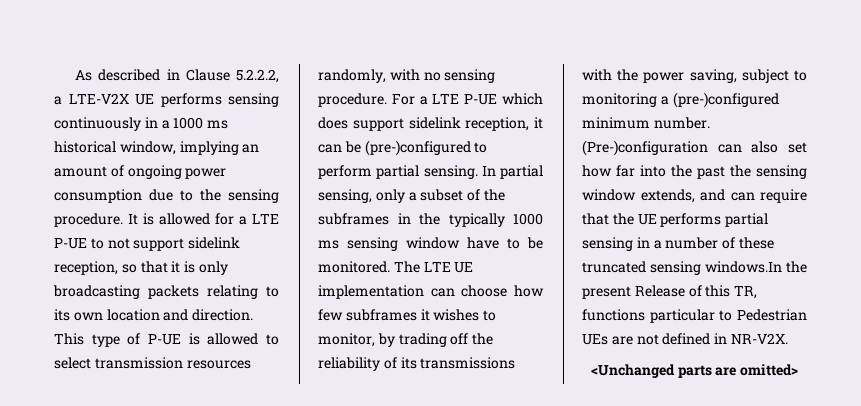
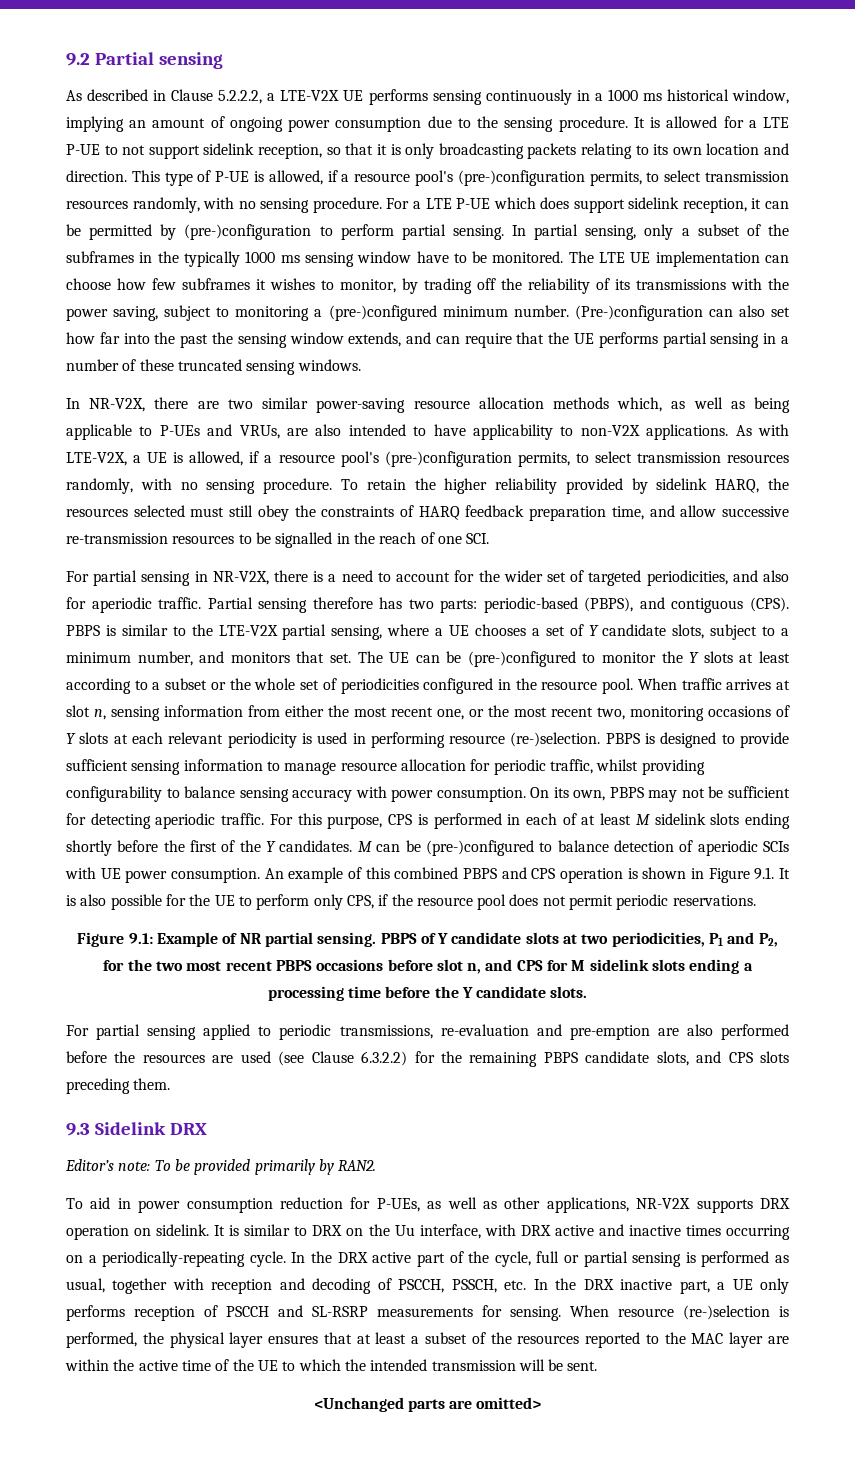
+ 9.2 Partial sensing
- This type of P-UE is allowed to select transmission resources randomly, with no sensing procedure.
+ This type of P-UE is allowed, if a resource pool's (pre-)configuration permits, to select transmission resources randomly, with no sensing procedure.
- For a LTE P-UE which does support sidelink reception, it can be (pre-)configured to perform partial sensing.
+ For a LTE P-UE which does support sidelink reception, it can be permitted by (pre-)configuration to perform partial sensing.
- (Pre-)configuration can also set how far into the past the sensing window extends, and can require that the UE performs partial sensing in a number of these truncated sensing windows.In the present Release of this TR, functions particular to Pedestrian UEs are not defined in NR-V2X.
+ (Pre-)configuration can also set how far into the past the sensing window extends, and can require that the UE performs partial sensing in a number of these truncated sensing windows.
+ In NR-V2X, there are two similar power-saving resource allocation methods which, as well as being applicable to P-UEs and VRUs, are also intended to have applicability to non-V2X applications. As with LTE-V2X, a UE is allowed, if a resource pool's (pre-)configuration permits, to select transmission resources randomly, with no sensing procedure. To retain the higher reliability provided by sidelink HARQ, the resources selected must still obey the constraints of HARQ feedback preparation time, and allow successive re-transmission resources to be signalled in the reach of one SCI.
+ For partial sensing in NR-V2X, there is a need to account for the wider set of targeted periodicities, and also for aperiodic traffic. Partial sensing therefore has two parts: periodic-based (PBPS), and contiguous (CPS). PBPS is similar to the LTE-V2X partial sensing, where a UE chooses a set of Y candidate slots, subject to a minimum number, and monitors that set. The UE can be (pre-)configured to monitor the Y slots at least according to a subset or the whole set of periodicities configured in the resource pool. When traffic arrives at slot n, sensing information from either the most recent one, or the most recent two, monitoring occasions of Y slots at each relevant periodicity is used in performing resource (re-)selection. PBPS is designed to provide sufficient sensing information to manage resource allocation for periodic traffic, whilst providing configurability to balance sensing accuracy with power consumption. On its own, PBPS may not be sufficient for detecting aperiodic traffic. For this purpose, CPS is performed in each of at least M sidelink slots ending shortly before the first of the Y candidates. M can be (pre-)configured to balance detection of aperiodic SCIs with UE power consumption. An example of this combined PBPS and CPS operation is shown in Figure 9.1. It is also possible for the UE to perform only CPS, if the resource pool does not permit periodic reservations.
+ Figure 9.1: Example of NR partial sensing. PBPS of Y candidate slots at two periodicities, P1 and P2, for the two most recent PBPS occasions before slot n, and CPS for M sidelink slots ending a processing time before the Y candidate slots.
+ For partial sensing applied to periodic transmissions, re-evaluation and pre-emption are also performed before the resources are used (see Clause 6.3.2.2) for the remaining PBPS candidate slots, and CPS slots preceding them.
+ 9.3 Sidelink DRX
+ Editor’s note: To be provided primarily by RAN2.
+ To aid in power consumption reduction for P-UEs, as well as other applications, NR-V2X supports DRX operation on sidelink. It is similar to DRX on the Uu interface, with DRX active and inactive times occurring on a periodically-repeating cycle. In the DRX active part of the cycle, full or partial sensing is performed as usual, together with reception and decoding of PSCCH, PSSCH, etc. In the DRX inactive part, a UE only performs reception of PSCCH and SL-RSRP measurements for sensing. When resource (re-)selection is performed, the physical layer ensures that at least a subset of the resources reported to the MAC layer are within the active time of the UE to which the intended transmission will be sent.

